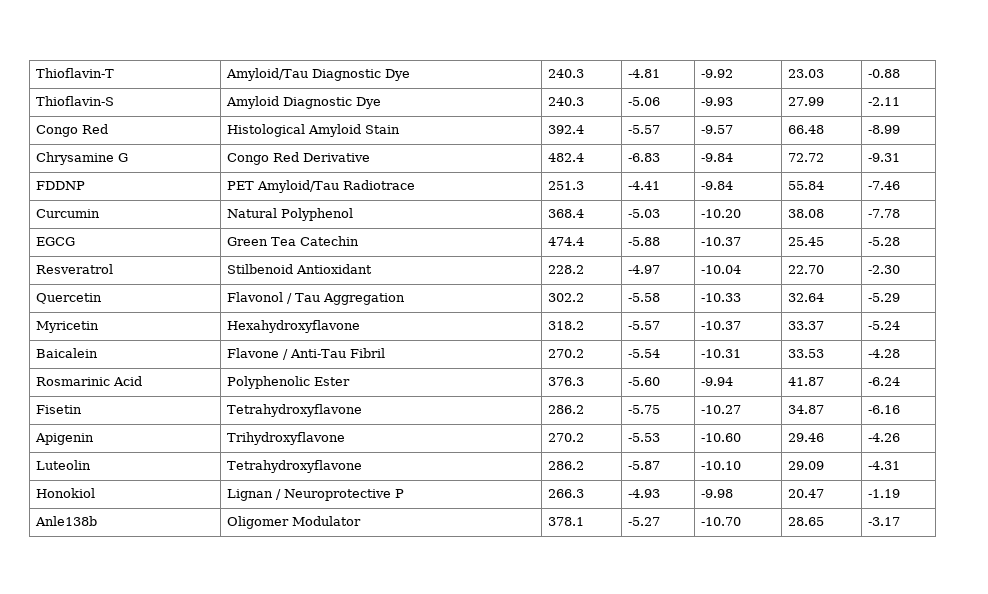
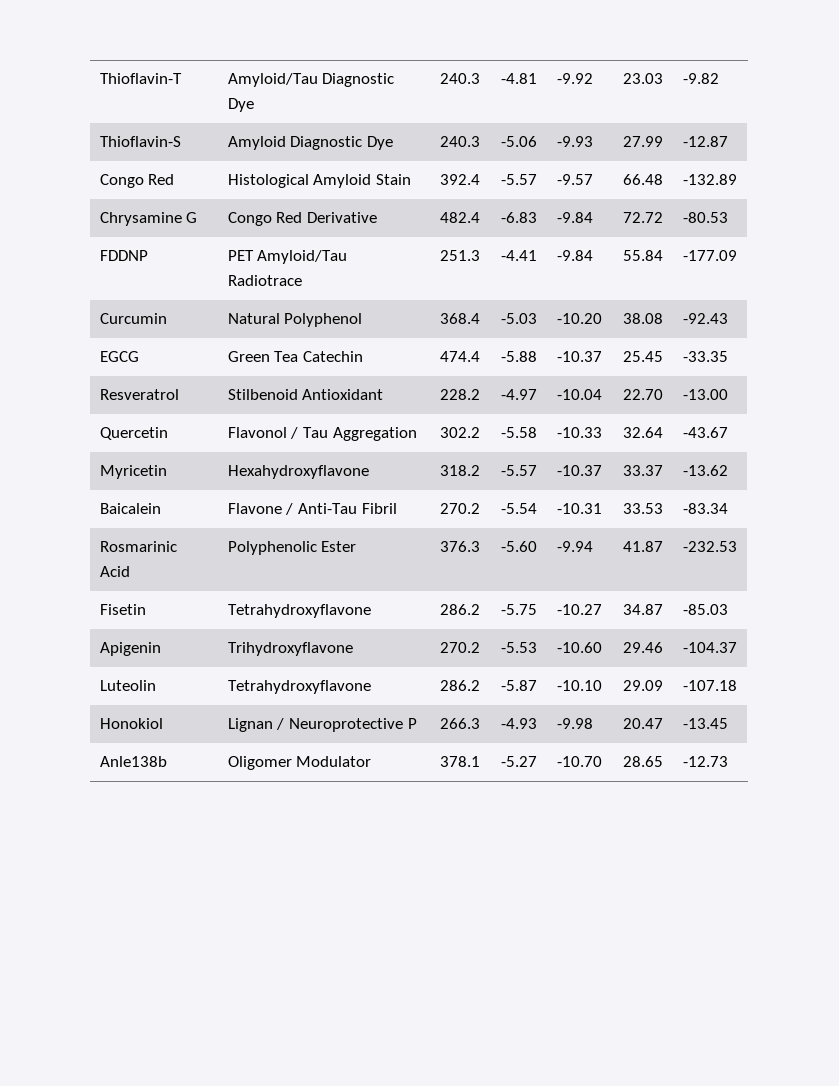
- Thioflavin-T | Amyloid/Tau Diagnostic Dye | 240.3 | -4.81 | -9.92 | 23.03 | -0.88
+ Thioflavin-T | Amyloid/Tau Diagnostic Dye | 240.3 | -4.81 | -9.92 | 23.03 | -9.82
- Thioflavin-S | Amyloid Diagnostic Dye | 240.3 | -5.06 | -9.93 | 27.99 | -2.11
+ Thioflavin-S | Amyloid Diagnostic Dye | 240.3 | -5.06 | -9.93 | 27.99 | -12.87
- Congo Red | Histological Amyloid Stain | 392.4 | -5.57 | -9.57 | 66.48 | -8.99
+ Congo Red | Histological Amyloid Stain | 392.4 | -5.57 | -9.57 | 66.48 | -132.89
- Chrysamine G | Congo Red Derivative | 482.4 | -6.83 | -9.84 | 72.72 | -9.31
+ Chrysamine G | Congo Red Derivative | 482.4 | -6.83 | -9.84 | 72.72 | -80.53
- FDDNP | PET Amyloid/Tau Radiotrace | 251.3 | -4.41 | -9.84 | 55.84 | -7.46
+ FDDNP | PET Amyloid/Tau Radiotrace | 251.3 | -4.41 | -9.84 | 55.84 | -177.09
- Curcumin | Natural Polyphenol | 368.4 | -5.03 | -10.20 | 38.08 | -7.78
+ Curcumin | Natural Polyphenol | 368.4 | -5.03 | -10.20 | 38.08 | -92.43
- EGCG | Green Tea Catechin | 474.4 | -5.88 | -10.37 | 25.45 | -5.28
+ EGCG | Green Tea Catechin | 474.4 | -5.88 | -10.37 | 25.45 | -33.35
- Resveratrol | Stilbenoid Antioxidant | 228.2 | -4.97 | -10.04 | 22.70 | -2.30
+ Resveratrol | Stilbenoid Antioxidant | 228.2 | -4.97 | -10.04 | 22.70 | -13.00
- Quercetin | Flavonol / Tau Aggregation | 302.2 | -5.58 | -10.33 | 32.64 | -5.29
+ Quercetin | Flavonol / Tau Aggregation | 302.2 | -5.58 | -10.33 | 32.64 | -43.67
- Myricetin | Hexahydroxyflavone | 318.2 | -5.57 | -10.37 | 33.37 | -5.24
+ Myricetin | Hexahydroxyflavone | 318.2 | -5.57 | -10.37 | 33.37 | -13.62
- Baicalein | Flavone / Anti-Tau Fibril | 270.2 | -5.54 | -10.31 | 33.53 | -4.28
+ Baicalein | Flavone / Anti-Tau Fibril | 270.2 | -5.54 | -10.31 | 33.53 | -83.34
- Rosmarinic Acid | Polyphenolic Ester | 376.3 | -5.60 | -9.94 | 41.87 | -6.24
+ Rosmarinic Acid | Polyphenolic Ester | 376.3 | -5.60 | -9.94 | 41.87 | -232.53
- Fisetin | Tetrahydroxyflavone | 286.2 | -5.75 | -10.27 | 34.87 | -6.16
+ Fisetin | Tetrahydroxyflavone | 286.2 | -5.75 | -10.27 | 34.87 | -85.03
- Apigenin | Trihydroxyflavone | 270.2 | -5.53 | -10.60 | 29.46 | -4.26
+ Apigenin | Trihydroxyflavone | 270.2 | -5.53 | -10.60 | 29.46 | -104.37
- Luteolin | Tetrahydroxyflavone | 286.2 | -5.87 | -10.10 | 29.09 | -4.31
+ Luteolin | Tetrahydroxyflavone | 286.2 | -5.87 | -10.10 | 29.09 | -107.18
- Honokiol | Lignan / Neuroprotective P | 266.3 | -4.93 | -9.98 | 20.47 | -1.19
+ Honokiol | Lignan / Neuroprotective P | 266.3 | -4.93 | -9.98 | 20.47 | -13.45
- Anle138b | Oligomer Modulator | 378.1 | -5.27 | -10.70 | 28.65 | -3.17
+ Anle138b | Oligomer Modulator | 378.1 | -5.27 | -10.70 | 28.65 | -12.73

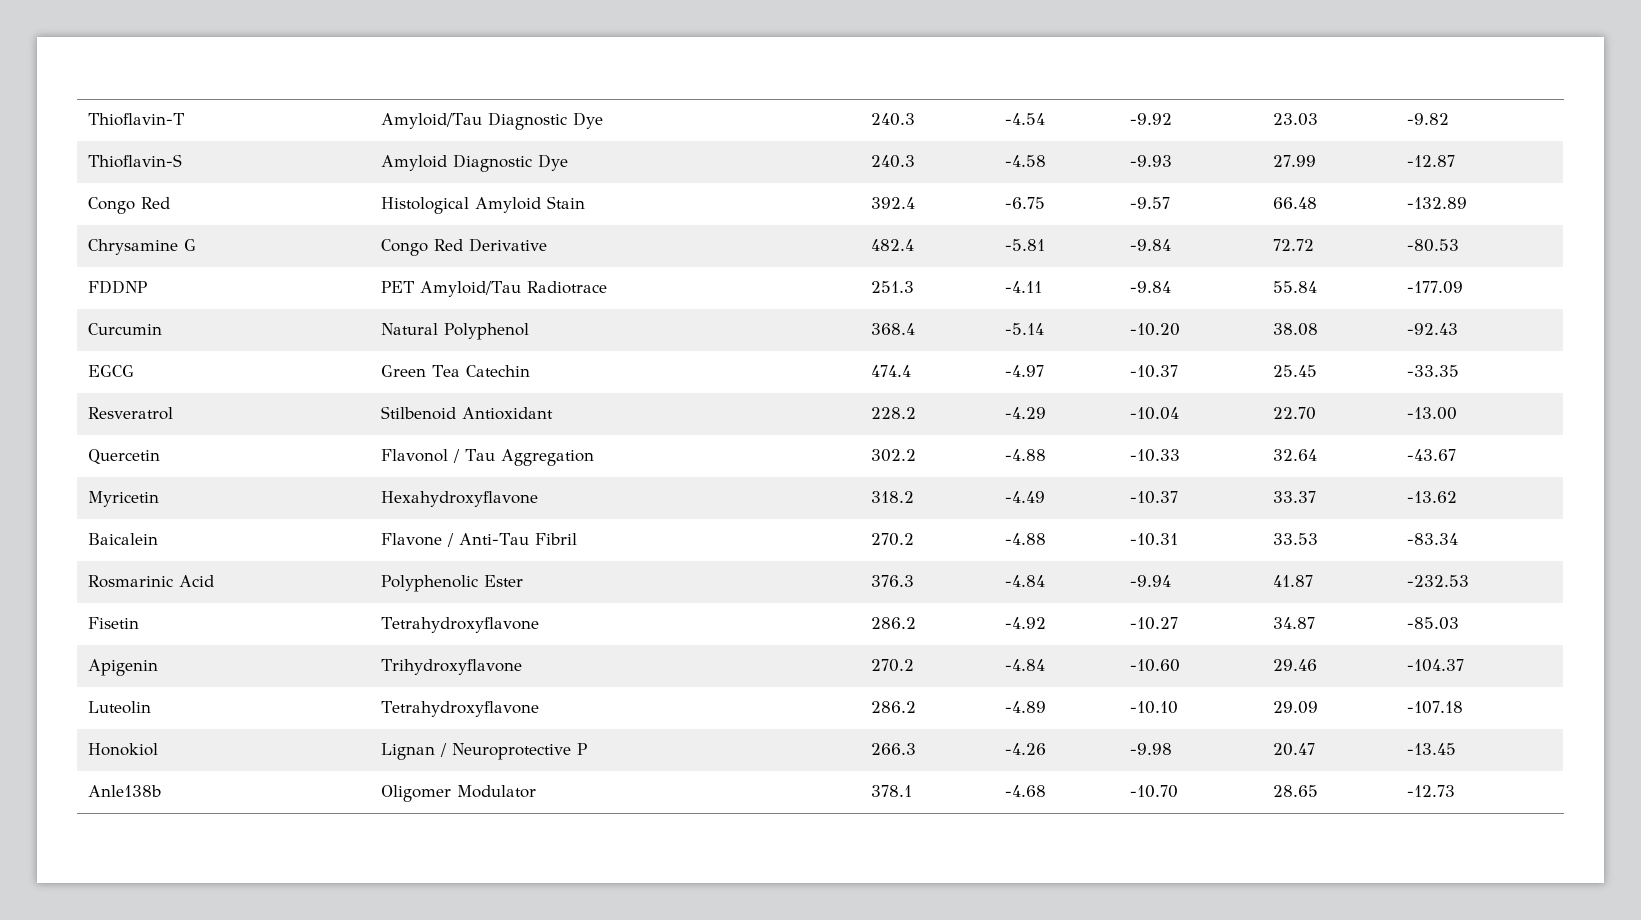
- Thioflavin-T | Amyloid/Tau Diagnostic Dye | 240.3 | -4.81 | -9.92 | 23.03 | -9.82
+ Thioflavin-T | Amyloid/Tau Diagnostic Dye | 240.3 | -4.54 | -9.92 | 23.03 | -9.82
- Thioflavin-S | Amyloid Diagnostic Dye | 240.3 | -5.06 | -9.93 | 27.99 | -12.87
+ Thioflavin-S | Amyloid Diagnostic Dye | 240.3 | -4.58 | -9.93 | 27.99 | -12.87
- Congo Red | Histological Amyloid Stain | 392.4 | -5.57 | -9.57 | 66.48 | -132.89
+ Congo Red | Histological Amyloid Stain | 392.4 | -6.75 | -9.57 | 66.48 | -132.89
- Chrysamine G | Congo Red Derivative | 482.4 | -6.83 | -9.84 | 72.72 | -80.53
+ Chrysamine G | Congo Red Derivative | 482.4 | -5.81 | -9.84 | 72.72 | -80.53
- FDDNP | PET Amyloid/Tau Radiotrace | 251.3 | -4.41 | -9.84 | 55.84 | -177.09
+ FDDNP | PET Amyloid/Tau Radiotrace | 251.3 | -4.11 | -9.84 | 55.84 | -177.09
- Curcumin | Natural Polyphenol | 368.4 | -5.03 | -10.20 | 38.08 | -92.43
+ Curcumin | Natural Polyphenol | 368.4 | -5.14 | -10.20 | 38.08 | -92.43
- EGCG | Green Tea Catechin | 474.4 | -5.88 | -10.37 | 25.45 | -33.35
+ EGCG | Green Tea Catechin | 474.4 | -4.97 | -10.37 | 25.45 | -33.35
- Resveratrol | Stilbenoid Antioxidant | 228.2 | -4.97 | -10.04 | 22.70 | -13.00
+ Resveratrol | Stilbenoid Antioxidant | 228.2 | -4.29 | -10.04 | 22.70 | -13.00
- Quercetin | Flavonol / Tau Aggregation | 302.2 | -5.58 | -10.33 | 32.64 | -43.67
+ Quercetin | Flavonol / Tau Aggregation | 302.2 | -4.88 | -10.33 | 32.64 | -43.67
- Myricetin | Hexahydroxyflavone | 318.2 | -5.57 | -10.37 | 33.37 | -13.62
+ Myricetin | Hexahydroxyflavone | 318.2 | -4.49 | -10.37 | 33.37 | -13.62
- Baicalein | Flavone / Anti-Tau Fibril | 270.2 | -5.54 | -10.31 | 33.53 | -83.34
+ Baicalein | Flavone / Anti-Tau Fibril | 270.2 | -4.88 | -10.31 | 33.53 | -83.34
- Rosmarinic Acid | Polyphenolic Ester | 376.3 | -5.60 | -9.94 | 41.87 | -232.53
+ Rosmarinic Acid | Polyphenolic Ester | 376.3 | -4.84 | -9.94 | 41.87 | -232.53
- Fisetin | Tetrahydroxyflavone | 286.2 | -5.75 | -10.27 | 34.87 | -85.03
+ Fisetin | Tetrahydroxyflavone | 286.2 | -4.92 | -10.27 | 34.87 | -85.03
- Apigenin | Trihydroxyflavone | 270.2 | -5.53 | -10.60 | 29.46 | -104.37
+ Apigenin | Trihydroxyflavone | 270.2 | -4.84 | -10.60 | 29.46 | -104.37
- Luteolin | Tetrahydroxyflavone | 286.2 | -5.87 | -10.10 | 29.09 | -107.18
+ Luteolin | Tetrahydroxyflavone | 286.2 | -4.89 | -10.10 | 29.09 | -107.18
- Honokiol | Lignan / Neuroprotective P | 266.3 | -4.93 | -9.98 | 20.47 | -13.45
+ Honokiol | Lignan / Neuroprotective P | 266.3 | -4.26 | -9.98 | 20.47 | -13.45
- Anle138b | Oligomer Modulator | 378.1 | -5.27 | -10.70 | 28.65 | -12.73
+ Anle138b | Oligomer Modulator | 378.1 | -4.68 | -10.70 | 28.65 | -12.73

